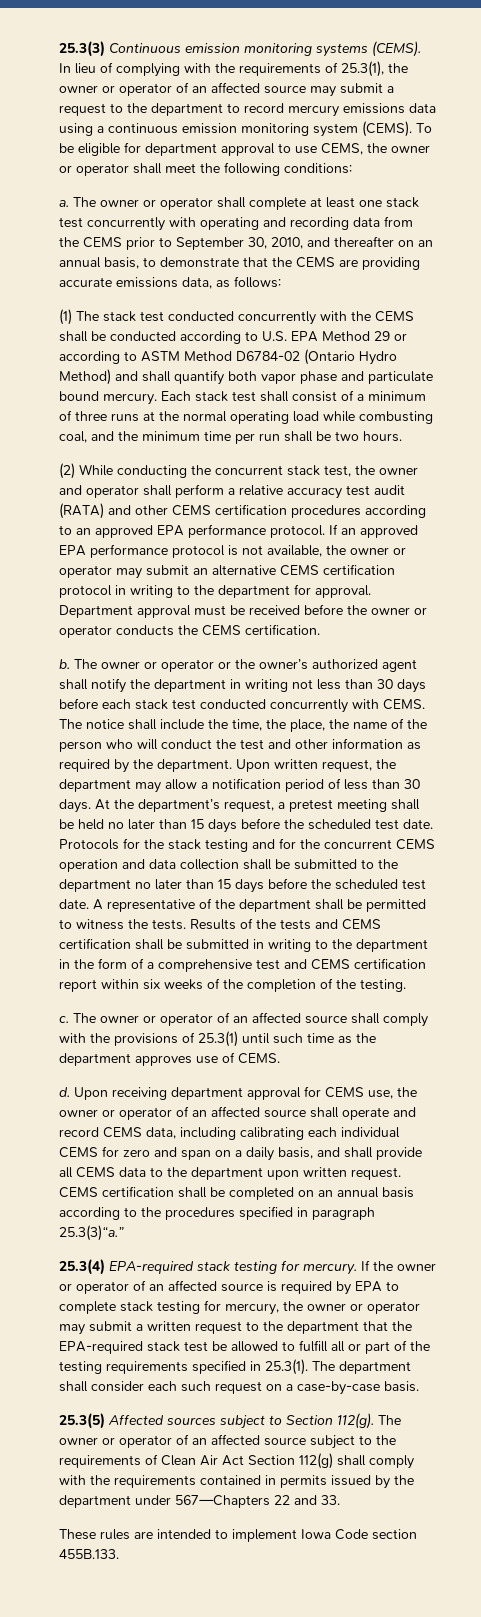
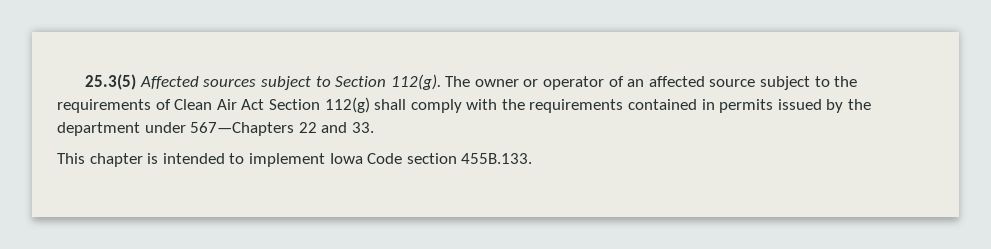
- 25.3(3) Continuous emission monitoring systems (CEMS). In lieu of complying with the requirements of 25.3(1), the owner or operator of an affected source may submit a request to the department to record mercury emissions data using a continuous emission monitoring system (CEMS). To be eligible for department approval to use CEMS, the owner or operator shall meet the following conditions:
- a. The owner or operator shall complete at least one stack test concurrently with operating and recording data from the CEMS prior to September 30, 2010, and thereafter on an annual basis, to demonstrate that the CEMS are providing accurate emissions data, as follows:
- (1) The stack test conducted concurrently with the CEMS shall be conducted according to U.S. EPA Method 29 or according to ASTM Method D6784-02 (Ontario Hydro Method) and shall quantify both vapor phase and particulate bound mercury. Each stack test shall consist of a minimum of three runs at the normal operating load while combusting coal, and the minimum time per run shall be two hours.
- (2) While conducting the concurrent stack test, the owner and operator shall perform a relative accuracy test audit (RATA) and other CEMS certification procedures according to an approved EPA performance protocol. If an approved EPA performance protocol is not available, the owner or operator may submit an alternative CEMS certification protocol in writing to the department for approval. Department approval must be received before the owner or operator conducts the CEMS certification.
- b. The owner or operator or the owner’s authorized agent shall notify the department in writing not less than 30 days before each stack test conducted concurrently with CEMS. The notice shall include the time, the place, the name of the person who will conduct the test and other information as required by the department. Upon written request, the department may allow a notification period of less than 30 days. At the department’s request, a pretest meeting shall be held no later than 15 days before the scheduled test date. Protocols for the stack testing and for the concurrent CEMS operation and data collection shall be submitted to the department no later than 15 days before the scheduled test date. A representative of the department shall be permitted to witness the tests. Results of the tests and CEMS certification shall be submitted in writing to the department in the form of a comprehensive test and CEMS certification report within six weeks of the completion of the testing.
- c. The owner or operator of an affected source shall comply with the provisions of 25.3(1) until such time as the department approves use of CEMS.
- d. Upon receiving department approval for CEMS use, the owner or operator of an affected source shall operate and record CEMS data, including calibrating each individual CEMS for zero and span on a daily basis, and shall provide all CEMS data to the department upon written request. CEMS certification shall be completed on an annual basis according to the procedures specified in paragraph 25.3(3)“a.”
- 25.3(4) EPA-required stack testing for mercury. If the owner or operator of an affected source is required by EPA to complete stack testing for mercury, the owner or operator may submit a written request to the department that the EPA-required stack test be allowed to fulfill all or part of the testing requirements specified in 25.3(1). The department shall consider each such request on a case-by-case basis.
- These rules are intended to implement Iowa Code section 455B.133.
+ This chapter is intended to implement Iowa Code section 455B.133.

